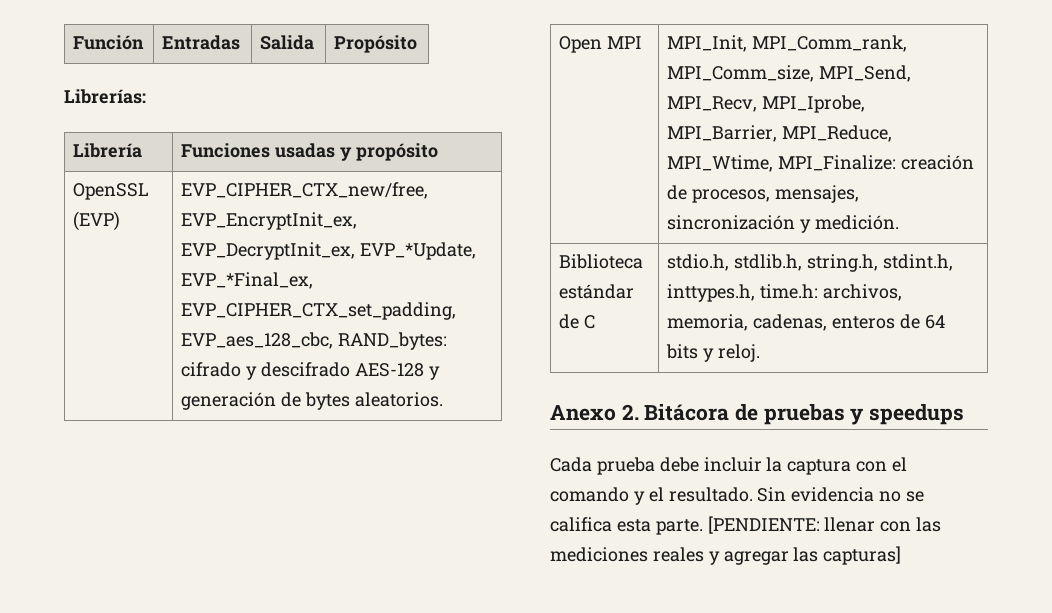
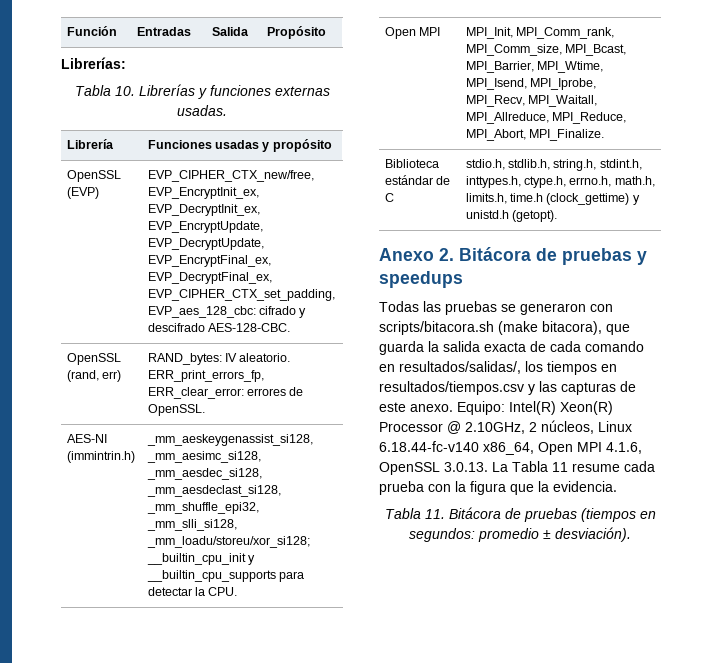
+ Tabla 10. Librerías y funciones externas usadas.
- OpenSSL (EVP) | EVP_CIPHER_CTX_new/free, EVP_EncryptInit_ex, EVP_DecryptInit_ex, EVP_*Update, EVP_*Final_ex, EVP_CIPHER_CTX_set_padding, EVP_aes_128_cbc, RAND_bytes: cifrado y descifrado AES-128 y generación de bytes aleatorios.
+ OpenSSL (EVP) | EVP_CIPHER_CTX_new/free, EVP_EncryptInit_ex, EVP_DecryptInit_ex, EVP_EncryptUpdate, EVP_DecryptUpdate, EVP_EncryptFinal_ex, EVP_DecryptFinal_ex, EVP_CIPHER_CTX_set_padding, EVP_aes_128_cbc: cifrado y descifrado AES-128-CBC.
+ OpenSSL (rand, err) | RAND_bytes: IV aleatorio. ERR_print_errors_fp, ERR_clear_error: errores de OpenSSL.
+ AES-NI (immintrin.h) | _mm_aeskeygenassist_si128, _mm_aesimc_si128, _mm_aesdec_si128, _mm_aesdeclast_si128, _mm_shuffle_epi32, _mm_slli_si128, _mm_loadu/storeu/xor_si128; __builtin_cpu_init y __builtin_cpu_supports para detectar la CPU.
- Open MPI | MPI_Init, MPI_Comm_rank, MPI_Comm_size, MPI_Send, MPI_Recv, MPI_Iprobe, MPI_Barrier, MPI_Reduce, MPI_Wtime, MPI_Finalize: creación de procesos, mensajes, sincronización y medición.
+ Open MPI | MPI_Init, MPI_Comm_rank, MPI_Comm_size, MPI_Bcast, MPI_Barrier, MPI_Wtime, MPI_Isend, MPI_Iprobe, MPI_Recv, MPI_Waitall, MPI_Allreduce, MPI_Reduce, MPI_Abort, MPI_Finalize.
- Biblioteca estándar de C | stdio.h, stdlib.h, string.h, stdint.h, inttypes.h, time.h: archivos, memoria, cadenas, enteros de 64 bits y reloj.
+ Biblioteca estándar de C | stdio.h, stdlib.h, string.h, stdint.h, inttypes.h, ctype.h, errno.h, math.h, limits.h, time.h (clock_gettime) y unistd.h (getopt).
- Cada prueba debe incluir la captura con el comando y el resultado. Sin evidencia no se califica esta parte. [PENDIENTE: llenar con las mediciones reales y agregar las capturas]
+ Todas las pruebas se generaron con scripts/bitacora.sh (make bitacora), que guarda la salida exacta de cada comando en resultados/salidas/, los tiempos en resultados/tiempos.csv y las capturas de este anexo. Equipo: Intel(R) Xeon(R) Processor @ 2.10GHz, 2 núcleos, Linux 6.18.44-fc-v140 x86_64, Open MPI 4.1.6, OpenSSL 3.0.13. La Tabla 11 resume cada prueba con la figura que la evidencia.
+ Tabla 11. Bitácora de pruebas (tiempos en segundos: promedio ± desviación).

